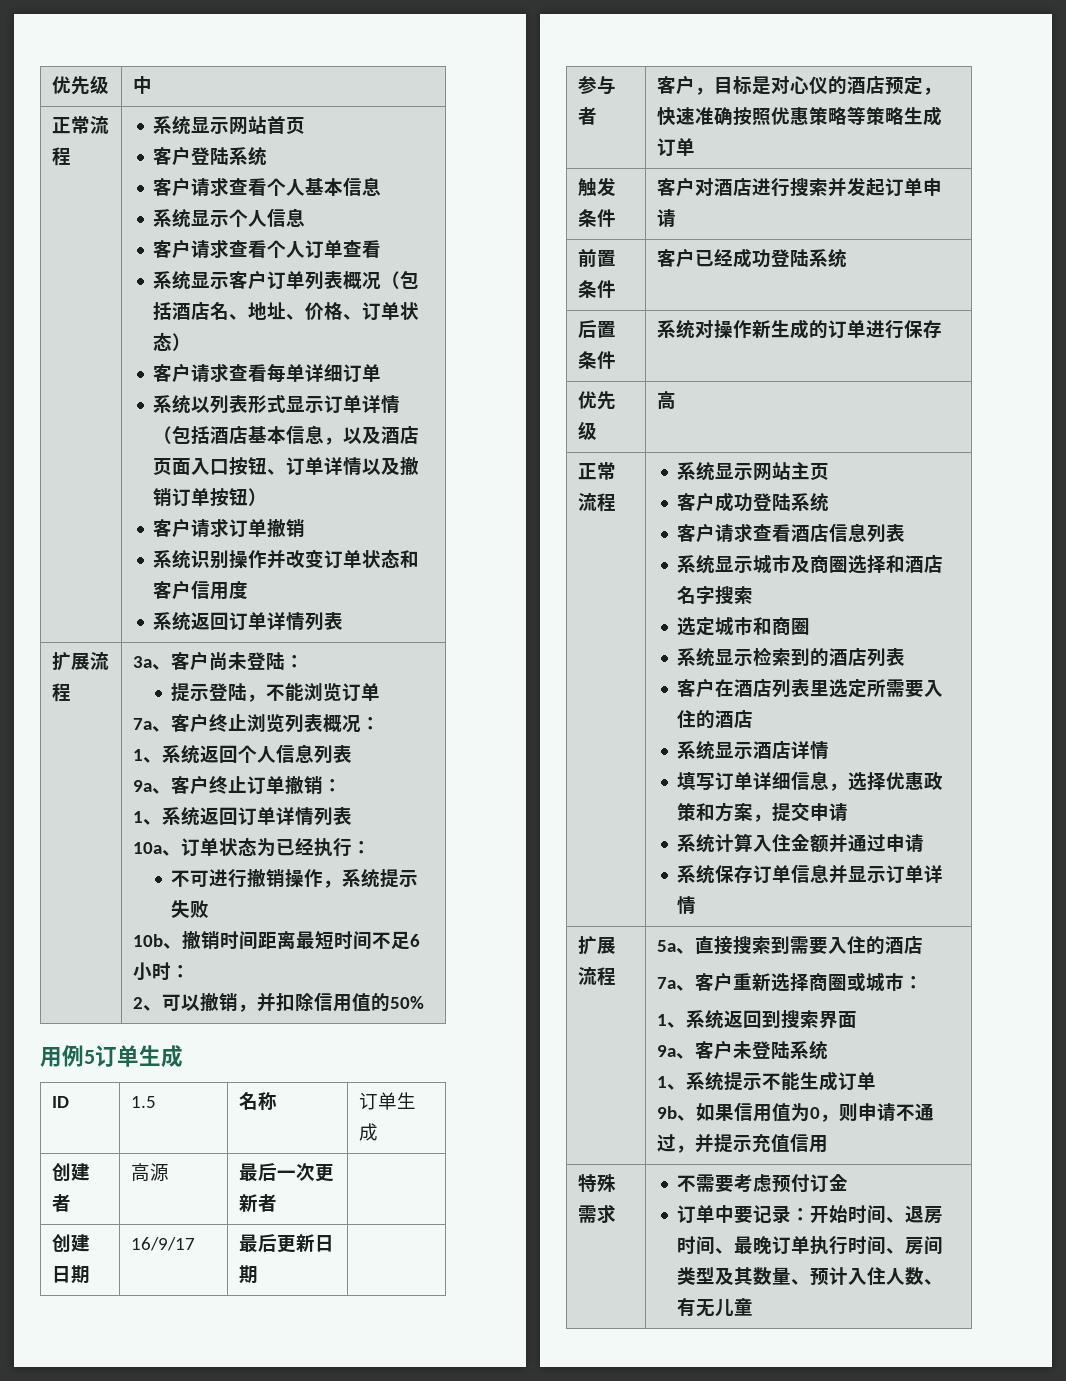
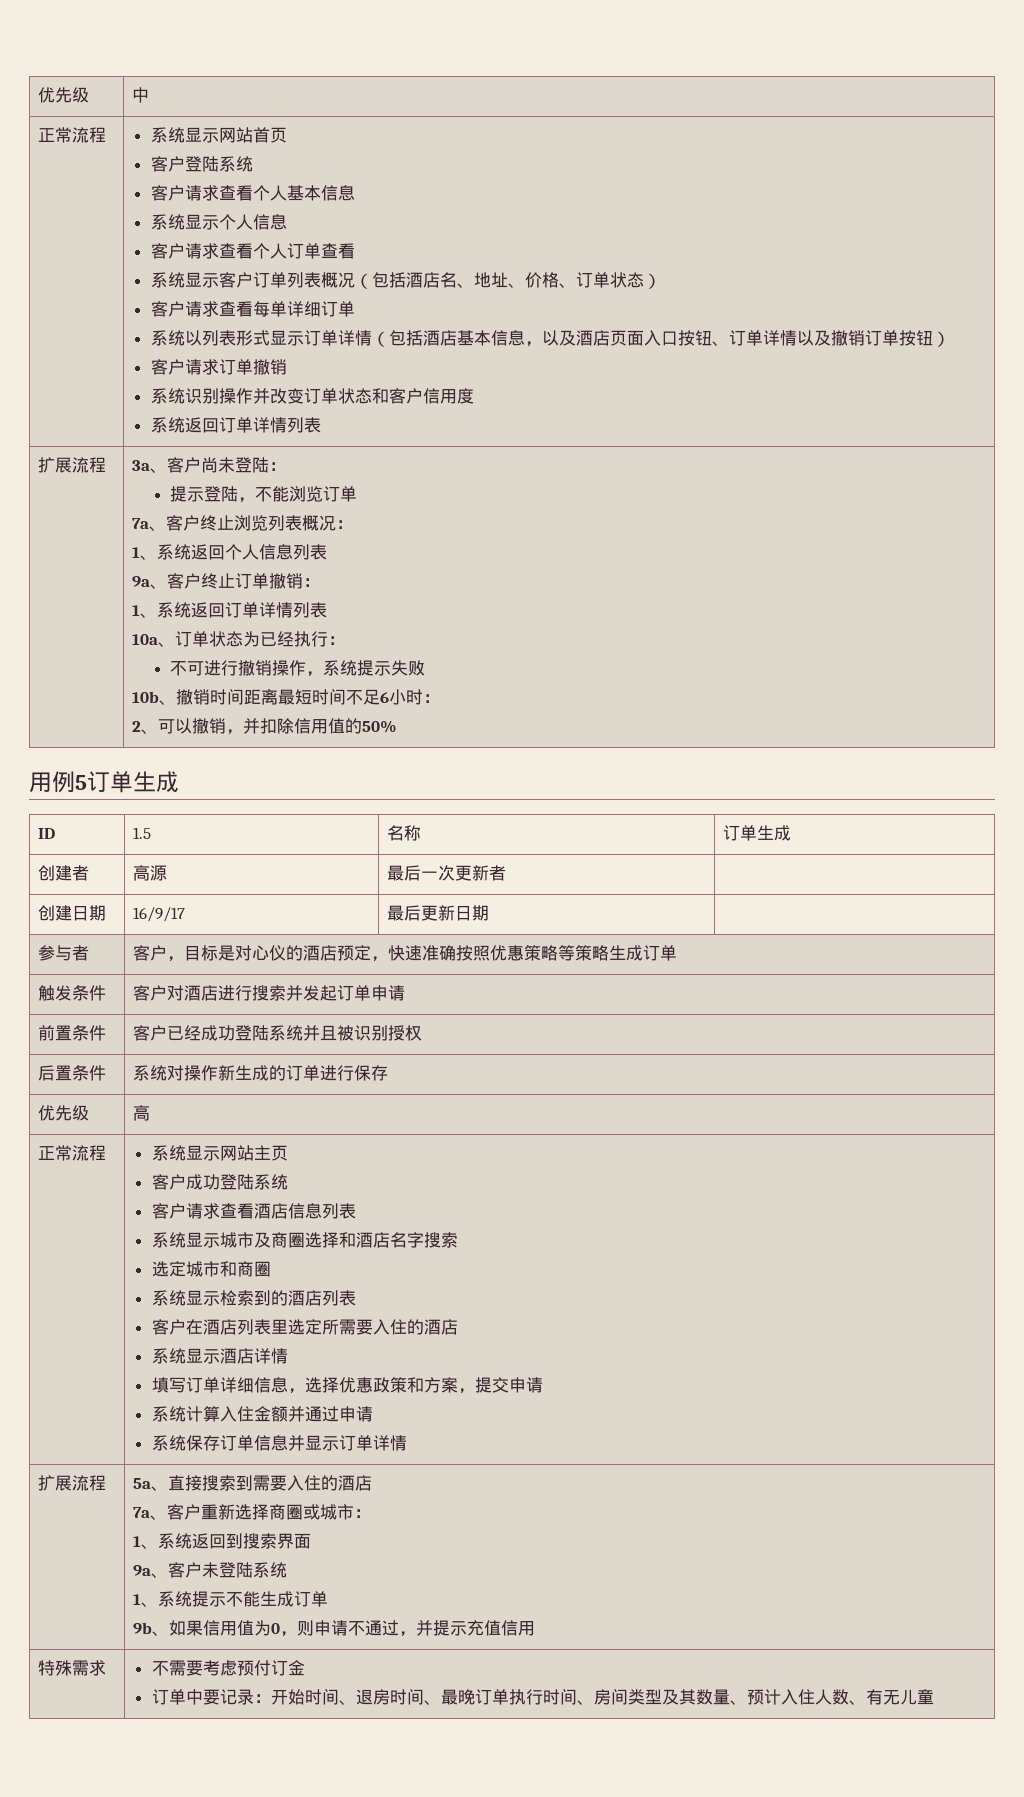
- 前置条件 | 客户已经成功登陆系统
+ 前置条件 | 客户已经成功登陆系统并且被识别授权

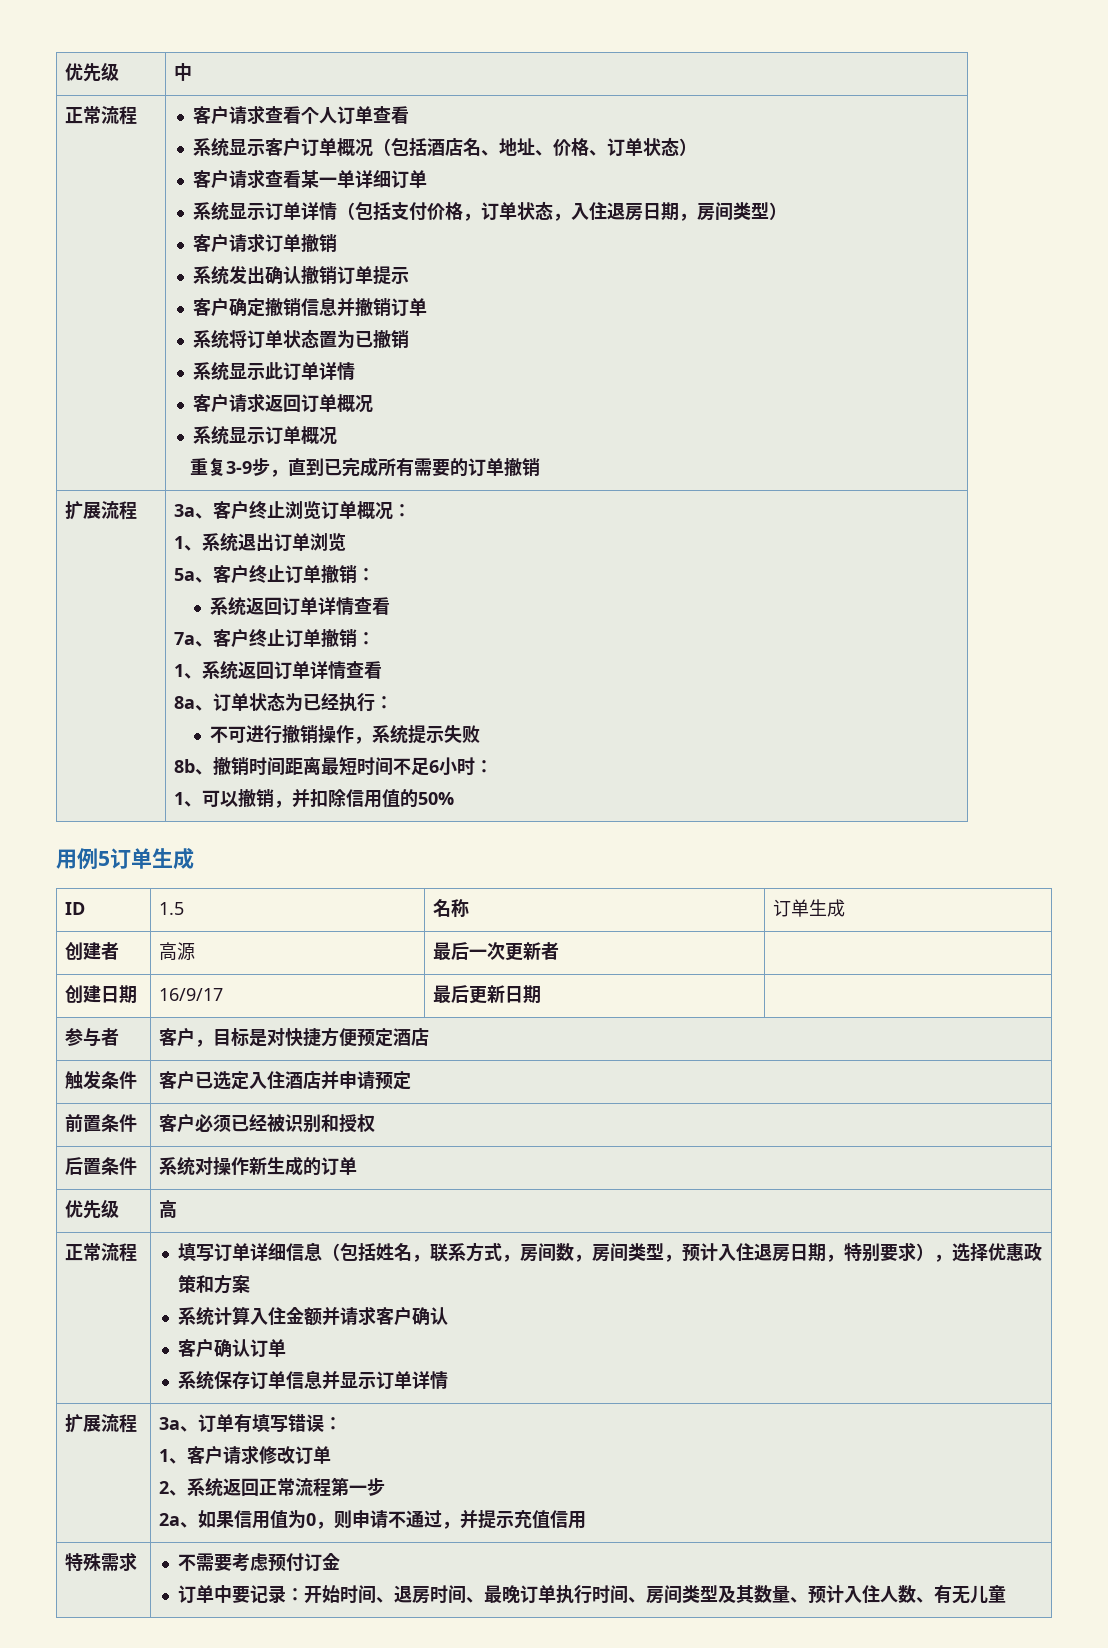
- 系统显示网站首页
- 客户登陆系统
- 客户请求查看个人基本信息
- 系统显示个人信息
- 系统显示客户订单列表概况（包括酒店名、地址、价格、订单状态）
+ 系统显示客户订单概况（包括酒店名、地址、价格、订单状态）
- 客户请求查看每单详细订单
+ 客户请求查看某一单详细订单
- 系统以列表形式显示订单详情（包括酒店基本信息，以及酒店页面入口按钮、订单详情以及撤销订单按钮）
+ 系统显示订单详情（包括支付价格，订单状态，入住退房日期，房间类型）
- 系统识别操作并改变订单状态和客户信用度
- 系统返回订单详情列表
+ 系统发出确认撤销订单提示
+ 客户确定撤销信息并撤销订单
+ 系统将订单状态置为已撤销
+ 系统显示此订单详情
+ 客户请求返回订单概况
+ 系统显示订单概况
+ 重复3-9步，直到已完成所有需要的订单撤销
- 3a、客户尚未登陆：
- 提示登陆，不能浏览订单
- 7a、客户终止浏览列表概况：
- 1、系统返回个人信息列表
- 9a、客户终止订单撤销：
+ 3a、客户终止浏览订单概况：
+ 1、系统退出订单浏览
+ 5a、客户终止订单撤销：
+ 系统返回订单详情查看
+ 7a、客户终止订单撤销：
- 1、系统返回订单详情列表
- 10a、订单状态为已经执行：
+ 1、系统返回订单详情查看
+ 8a、订单状态为已经执行：
- 10b、撤销时间距离最短时间不足6小时：
+ 8b、撤销时间距离最短时间不足6小时：
- 2、可以撤销，并扣除信用值的50%
+ 1、可以撤销，并扣除信用值的50%
- 参与者 | 客户，目标是对心仪的酒店预定，快速准确按照优惠策略等策略生成订单
- 触发条件 | 客户对酒店进行搜索并发起订单申请
+ 参与者 | 客户，目标是对快捷方便预定酒店
+ 触发条件 | 客户已选定入住酒店并申请预定
- 前置条件 | 客户已经成功登陆系统并且被识别授权
+ 前置条件 | 客户必须已经被识别和授权
- 后置条件 | 系统对操作新生成的订单进行保存
+ 后置条件 | 系统对操作新生成的订单
- 系统显示网站主页
- 客户成功登陆系统
- 客户请求查看酒店信息列表
- 系统显示城市及商圈选择和酒店名字搜索
- 选定城市和商圈
- 系统显示检索到的酒店列表
- 客户在酒店列表里选定所需要入住的酒店
- 系统显示酒店详情
- 填写订单详细信息，选择优惠政策和方案，提交申请
+ 填写订单详细信息（包括姓名，联系方式，房间数，房间类型，预计入住退房日期，特别要求），选择优惠政策和方案
- 系统计算入住金额并通过申请
+ 系统计算入住金额并请求客户确认
+ 客户确认订单
- 5a、直接搜索到需要入住的酒店
- 7a、客户重新选择商圈或城市：
- 1、系统返回到搜索界面
- 9a、客户未登陆系统
- 1、系统提示不能生成订单
- 9b、如果信用值为0，则申请不通过，并提示充值信用
+ 3a、订单有填写错误：
+ 1、客户请求修改订单
+ 2、系统返回正常流程第一步
+ 2a、如果信用值为0，则申请不通过，并提示充值信用

